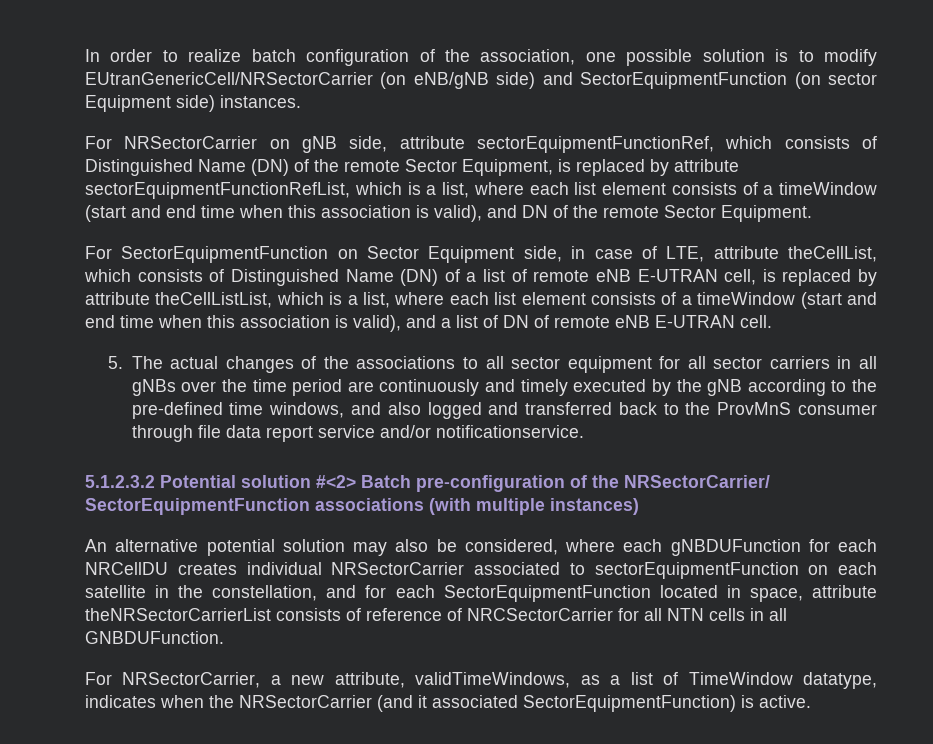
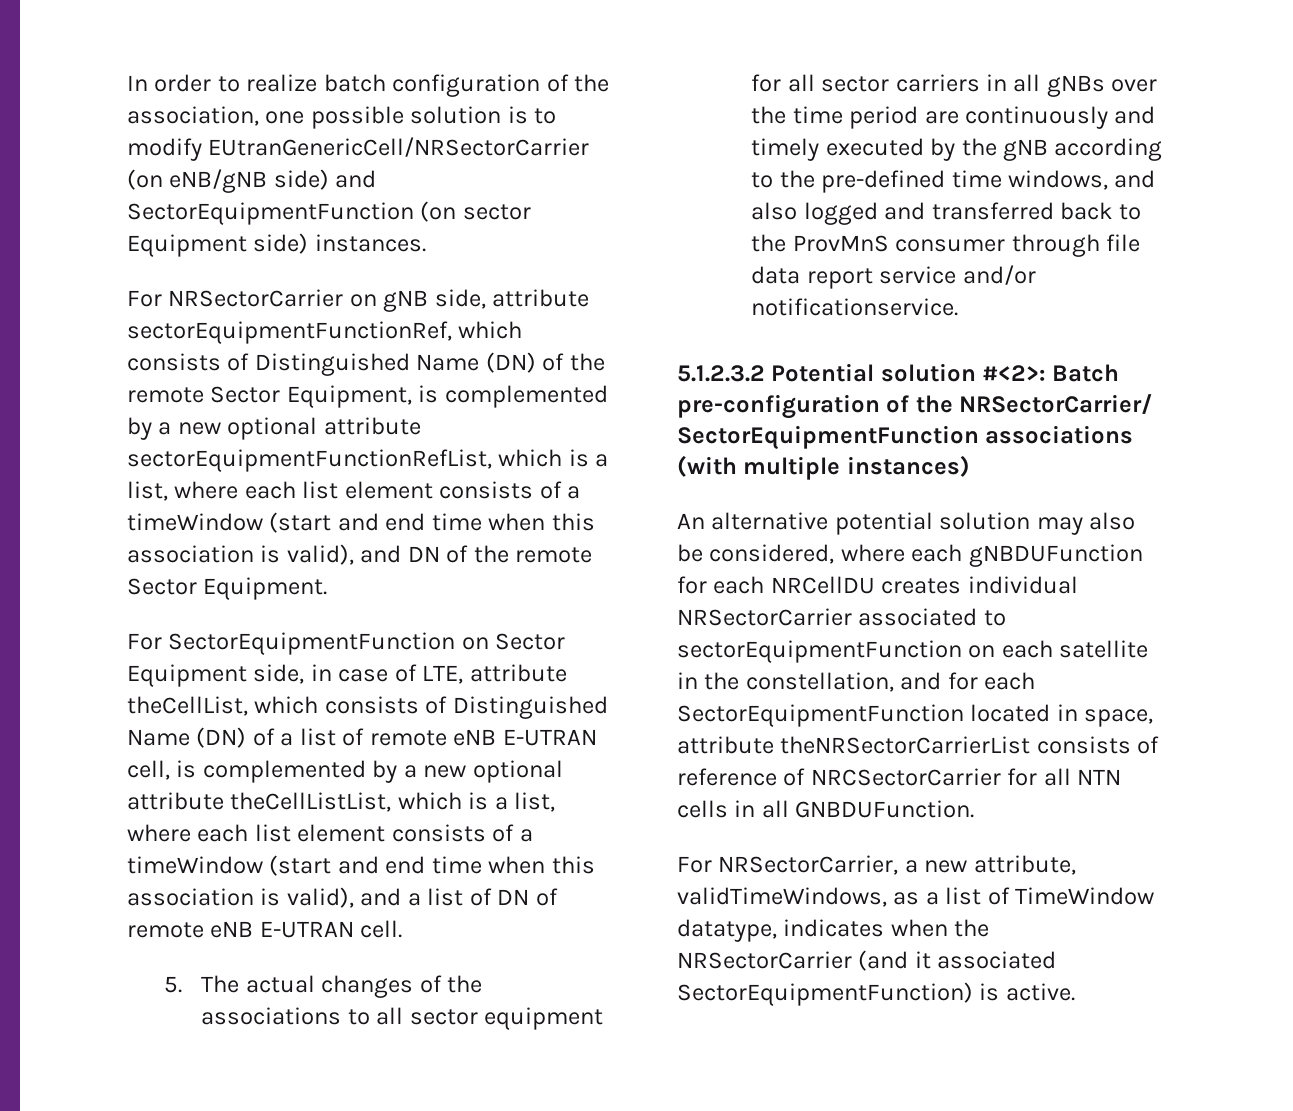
- For NRSectorCarrier on gNB side, attribute sectorEquipmentFunctionRef, which consists of Distinguished Name (DN) of the remote Sector Equipment, is replaced by attribute sectorEquipmentFunctionRefList, which is a list, where each list element consists of a timeWindow (start and end time when this association is valid), and DN of the remote Sector Equipment.
+ For NRSectorCarrier on gNB side, attribute sectorEquipmentFunctionRef, which consists of Distinguished Name (DN) of the remote Sector Equipment, is complemented by a new optional attribute sectorEquipmentFunctionRefList, which is a list, where each list element consists of a timeWindow (start and end time when this association is valid), and DN of the remote Sector Equipment.
- For SectorEquipmentFunction on Sector Equipment side, in case of LTE, attribute theCellList, which consists of Distinguished Name (DN) of a list of remote eNB E-UTRAN cell, is replaced by attribute theCellListList, which is a list, where each list element consists of a timeWindow (start and end time when this association is valid), and a list of DN of remote eNB E-UTRAN cell.
+ For SectorEquipmentFunction on Sector Equipment side, in case of LTE, attribute theCellList, which consists of Distinguished Name (DN) of a list of remote eNB E-UTRAN cell, is complemented by a new optional attribute theCellListList, which is a list, where each list element consists of a timeWindow (start and end time when this association is valid), and a list of DN of remote eNB E-UTRAN cell.
- 5.1.2.3.2 Potential solution #<2> Batch pre-configuration of the NRSectorCarrier/ SectorEquipmentFunction associations (with multiple instances)
+ 5.1.2.3.2 Potential solution #<2>: Batch pre-configuration of the NRSectorCarrier/ SectorEquipmentFunction associations (with multiple instances)

